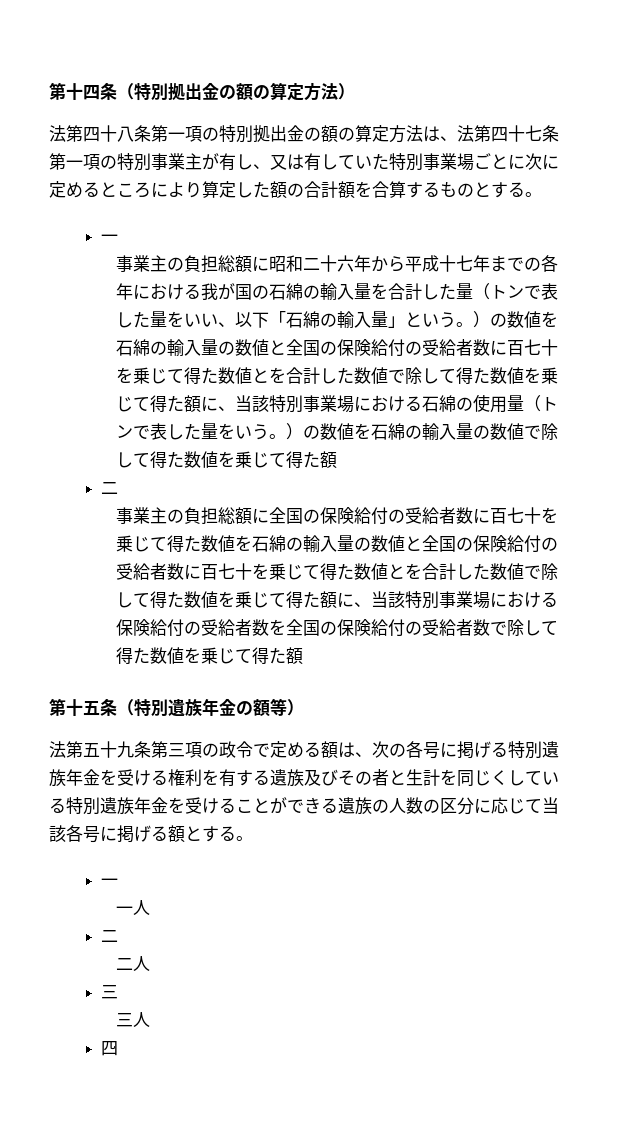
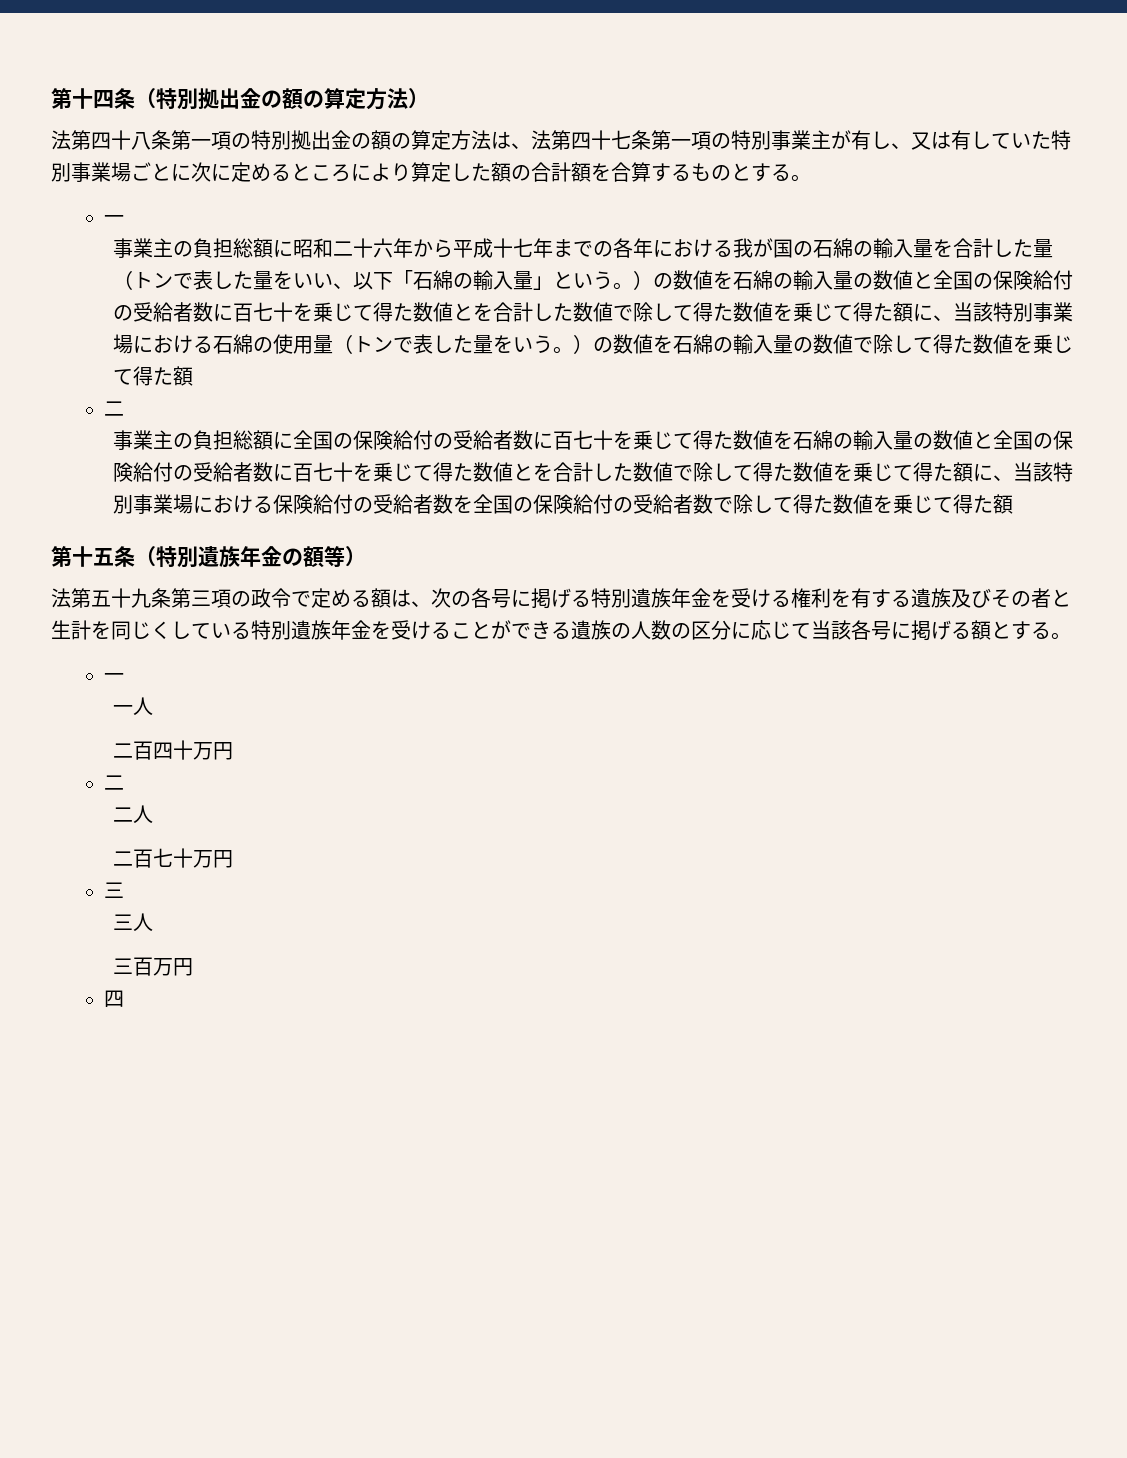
+ 二百四十万円
+ 二百七十万円
+ 三百万円

